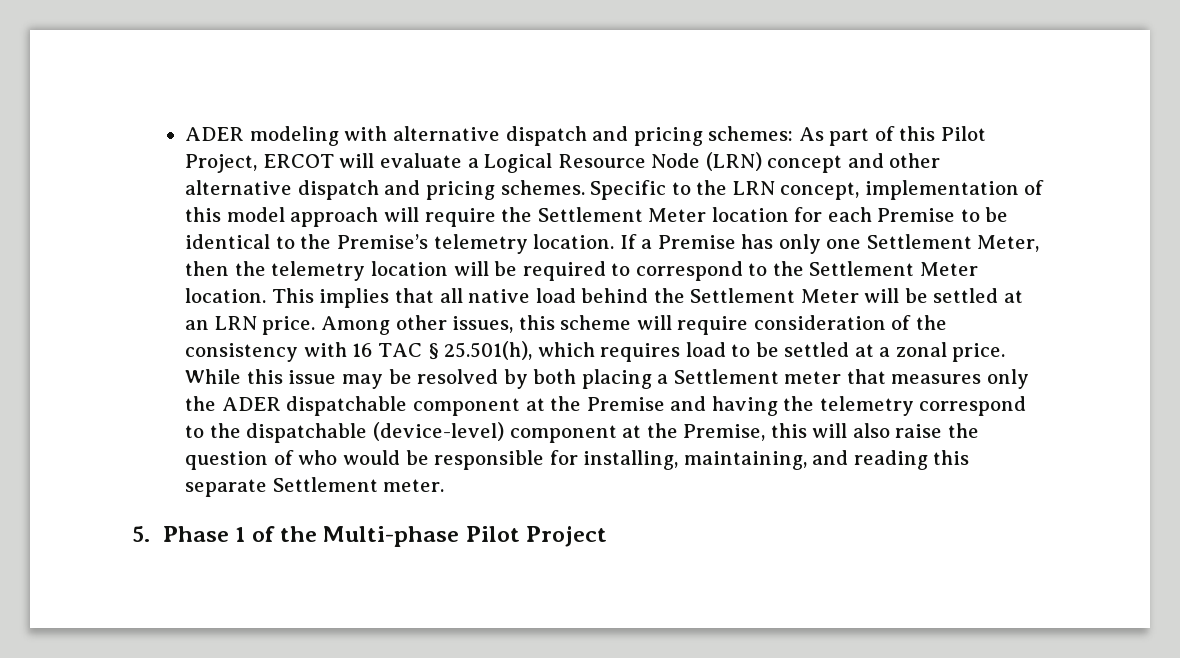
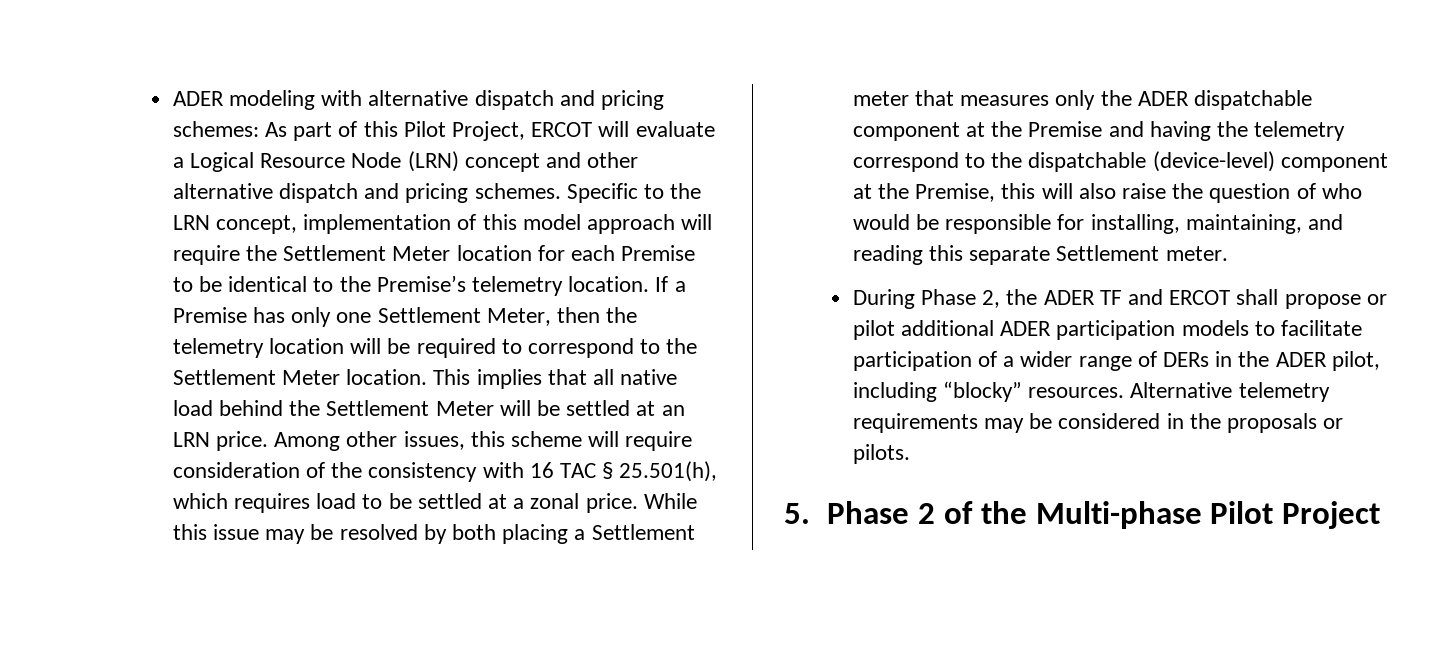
+ During Phase 2, the ADER TF and ERCOT shall propose or pilot additional ADER participation models to facilitate participation of a wider range of DERs in the ADER pilot, including “blocky” resources. Alternative telemetry requirements may be considered in the proposals or pilots.
- 5. Phase 1 of the Multi-phase Pilot Project
+ 5. Phase 2 of the Multi-phase Pilot Project

